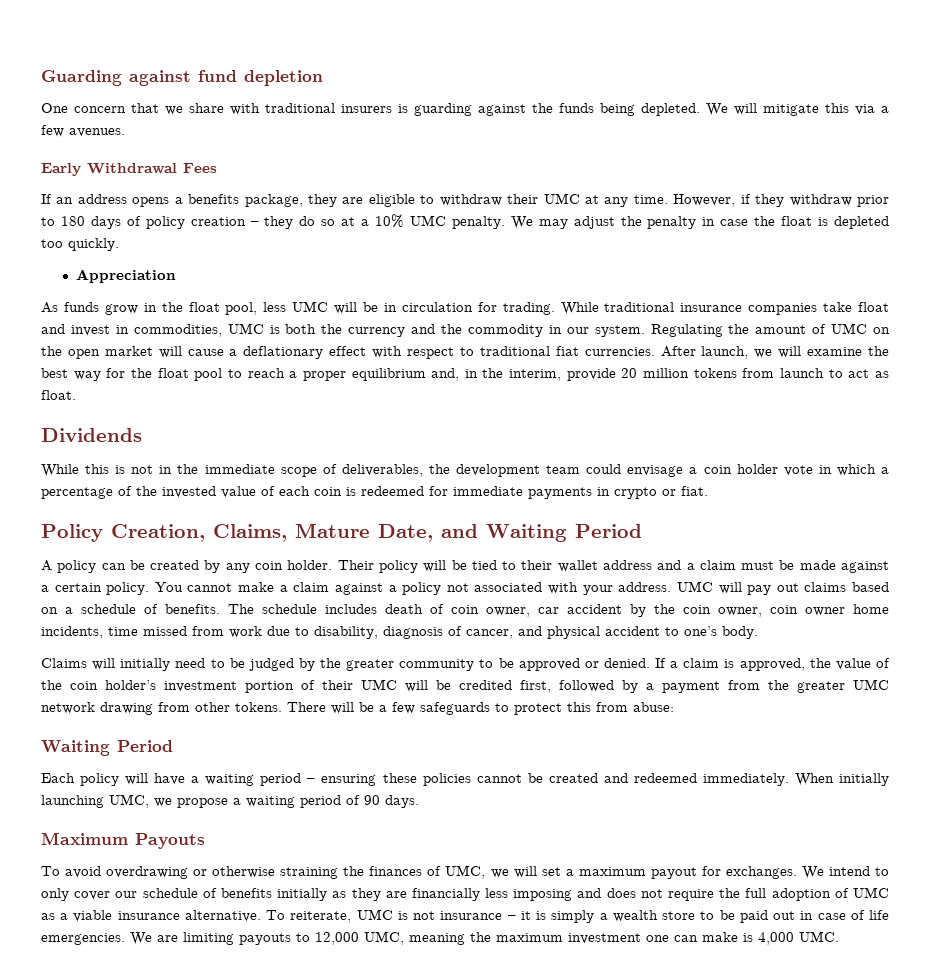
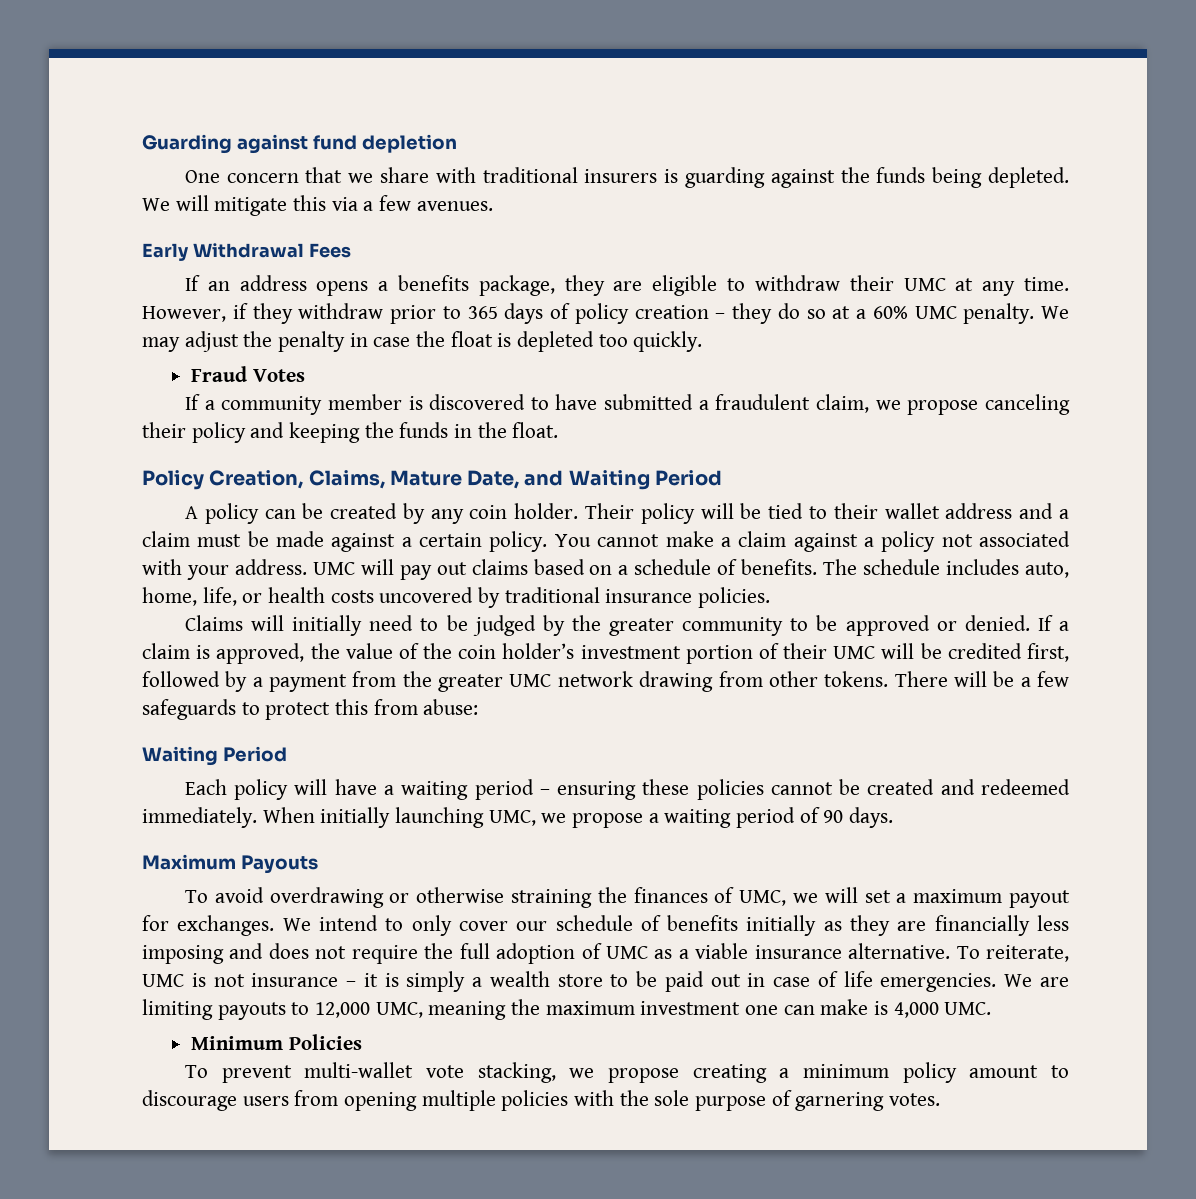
- However, if they withdraw prior to 180 days of policy creation – they do so at a 10% UMC penalty.
+ However, if they withdraw prior to 365 days of policy creation – they do so at a 60% UMC penalty.
- Appreciation
- As funds grow in the float pool, less UMC will be in circulation for trading. While traditional insurance companies take float and invest in commodities, UMC is both the currency and the commodity in our system. Regulating the amount of UMC on the open market will cause a deflationary effect with respect to traditional fiat currencies. After launch, we will examine the best way for the float pool to reach a proper equilibrium and, in the interim, provide 20 million tokens from launch to act as float.
- Dividends
- While this is not in the immediate scope of deliverables, the development team could envisage a coin holder vote in which a percentage of the invested value of each coin is redeemed for immediate payments in crypto or fiat.
+ Fraud Votes
+ If a community member is discovered to have submitted a fraudulent claim, we propose canceling their policy and keeping the funds in the float.
- The schedule includes death of coin owner, car accident by the coin owner, coin owner home incidents, time missed from work due to disability, diagnosis of cancer, and physical accident to one’s body.
+ The schedule includes auto, home, life, or health costs uncovered by traditional insurance policies.
+ Minimum Policies
+ To prevent multi-wallet vote stacking, we propose creating a minimum policy amount to discourage users from opening multiple policies with the sole purpose of garnering votes.

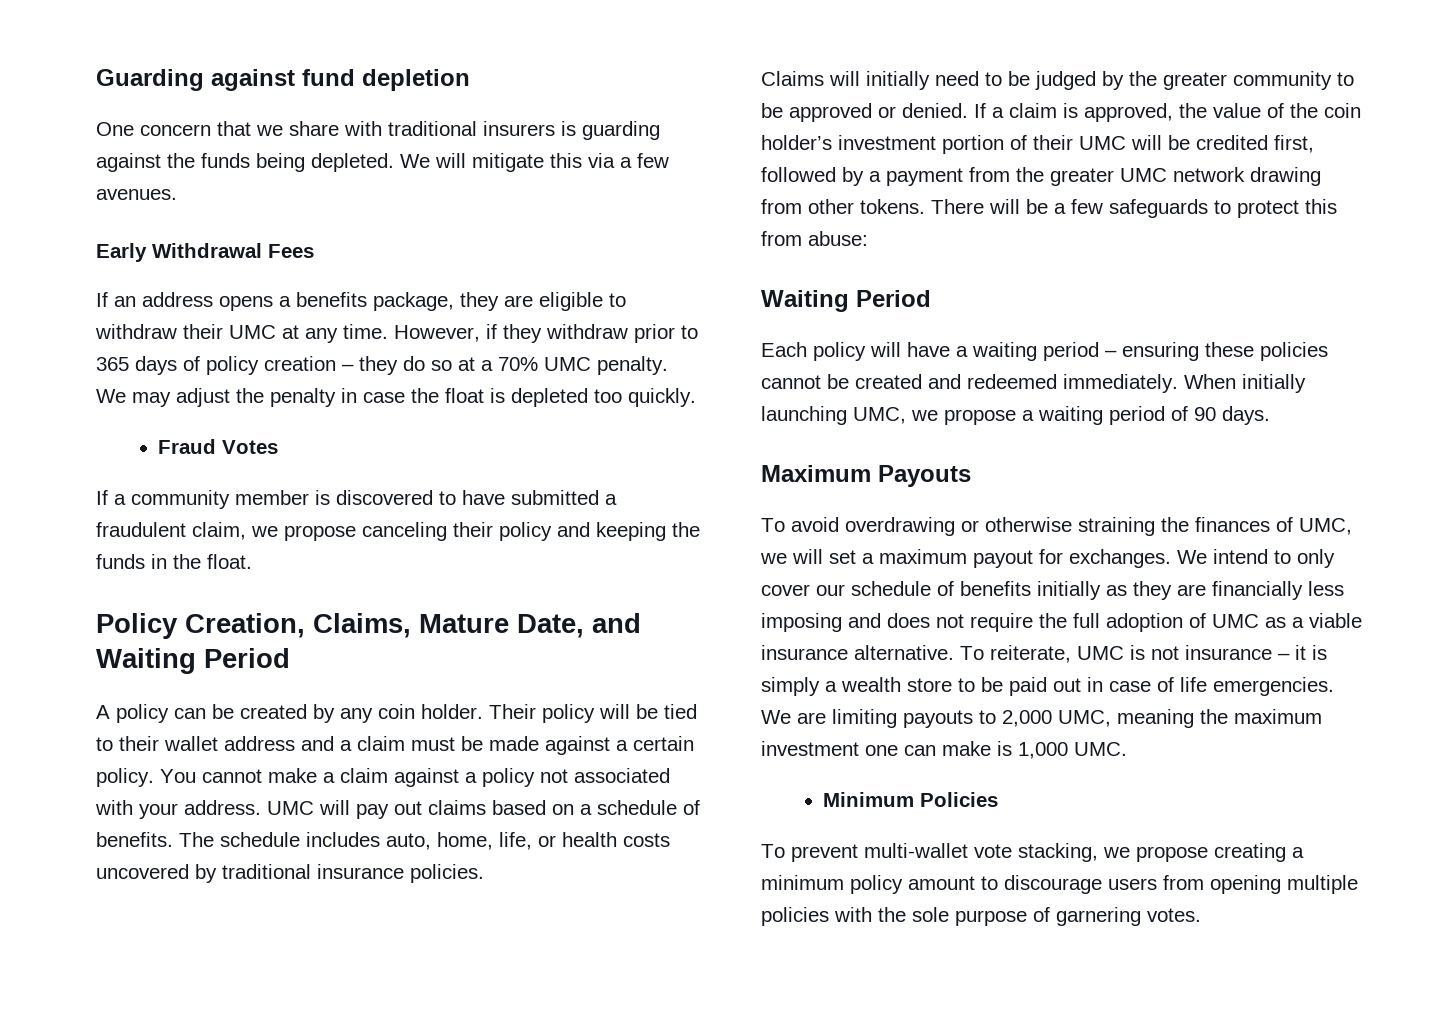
- However, if they withdraw prior to 365 days of policy creation – they do so at a 60% UMC penalty.
+ However, if they withdraw prior to 365 days of policy creation – they do so at a 70% UMC penalty.
- We are limiting payouts to 12,000 UMC, meaning the maximum investment one can make is 4,000 UMC.
+ We are limiting payouts to 2,000 UMC, meaning the maximum investment one can make is 1,000 UMC.

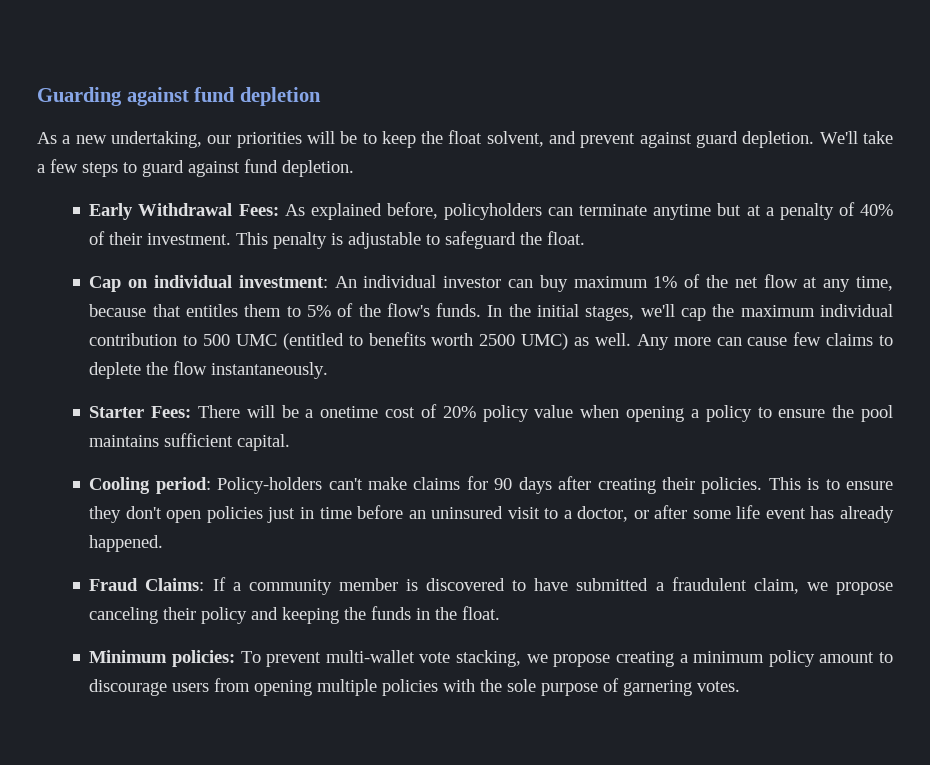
- One concern that we share with traditional insurers is guarding against the funds being depleted. We will mitigate this via a few avenues.
- Early Withdrawal Fees
- If an address opens a benefits package, they are eligible to withdraw their UMC at any time. However, if they withdraw prior to 365 days of policy creation – they do so at a 70% UMC penalty. We may adjust the penalty in case the float is depleted too quickly.
+ As a new undertaking, our priorities will be to keep the float solvent, and prevent against guard depletion. We'll take a few steps to guard against fund depletion.
+ Early Withdrawal Fees: As explained before, policyholders can terminate anytime but at a penalty of 40% of their investment. This penalty is adjustable to safeguard the float.
+ Cap on individual investment: An individual investor can buy maximum 1% of the net flow at any time, because that entitles them to 5% of the flow's funds. In the initial stages, we'll cap the maximum individual contribution to 500 UMC (entitled to benefits worth 2500 UMC) as well. Any more can cause few claims to deplete the flow instantaneously.
+ Starter Fees: There will be a onetime cost of 20% policy value when opening a policy to ensure the pool maintains sufficient capital.
+ Cooling period: Policy-holders can't make claims for 90 days after creating their policies. This is to ensure they don't open policies just in time before an uninsured visit to a doctor, or after some life event has already happened.
- Fraud Votes
- If a community member is discovered to have submitted a fraudulent claim, we propose canceling their policy and keeping the funds in the float.
+ Fraud Claims: If a community member is discovered to have submitted a fraudulent claim, we propose canceling their policy and keeping the funds in the float.
- Policy Creation, Claims, Mature Date, and Waiting Period
- A policy can be created by any coin holder. Their policy will be tied to their wallet address and a claim must be made against a certain policy. You cannot make a claim against a policy not associated with your address. UMC will pay out claims based on a schedule of benefits. The schedule includes auto, home, life, or health costs uncovered by traditional insurance policies.
- Claims will initially need to be judged by the greater community to be approved or denied. If a claim is approved, the value of the coin holder’s investment portion of their UMC will be credited first, followed by a payment from the greater UMC network drawing from other tokens. There will be a few safeguards to protect this from abuse:
- Waiting Period
- Each policy will have a waiting period – ensuring these policies cannot be created and redeemed immediately. When initially launching UMC, we propose a waiting period of 90 days.
- Maximum Payouts
- To avoid overdrawing or otherwise straining the finances of UMC, we will set a maximum payout for exchanges. We intend to only cover our schedule of benefits initially as they are financially less imposing and does not require the full adoption of UMC as a viable insurance alternative. To reiterate, UMC is not insurance – it is simply a wealth store to be paid out in case of life emergencies. We are limiting payouts to 2,000 UMC, meaning the maximum investment one can make is 1,000 UMC.
- Minimum Policies
- To prevent multi-wallet vote stacking, we propose creating a minimum policy amount to discourage users from opening multiple policies with the sole purpose of garnering votes.
+ Minimum policies: To prevent multi-wallet vote stacking, we propose creating a minimum policy amount to discourage users from opening multiple policies with the sole purpose of garnering votes.

